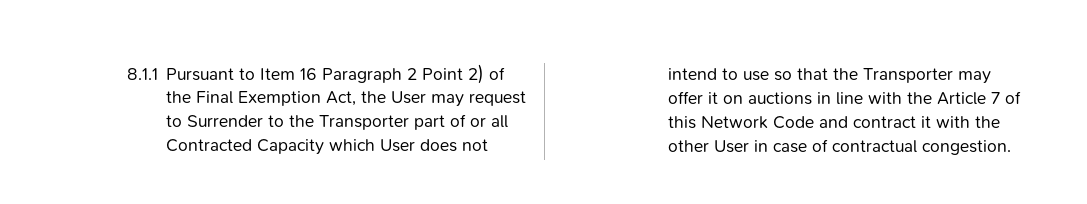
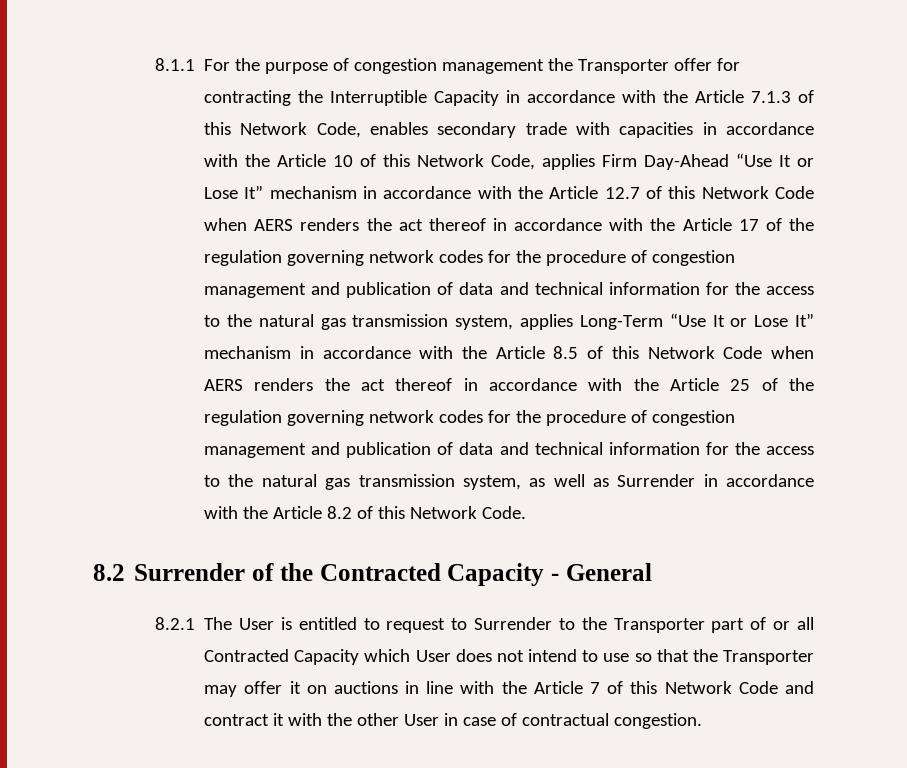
- 8.1.1 Pursuant to Item 16 Paragraph 2 Point 2) of the Final Exemption Act, the User may request to Surrender to the Transporter part of or all Contracted Capacity which User does not intend to use so that the Transporter may offer it on auctions in line with the Article 7 of this Network Code and contract it with the other User in case of contractual congestion.
+ 8.1.1 For the purpose of congestion management the Transporter offer for contracting the Interruptible Capacity in accordance with the Article 7.1.3 of this Network Code, enables secondary trade with capacities in accordance with the Article 10 of this Network Code, applies Firm Day-Ahead “Use It or Lose It” mechanism in accordance with the Article 12.7 of this Network Code when AERS renders the act thereof in accordance with the Article 17 of the regulation governing network codes for the procedure of congestion management and publication of data and technical information for the access to the natural gas transmission system, applies Long-Term “Use It or Lose It” mechanism in accordance with the Article 8.5 of this Network Code when AERS renders the act thereof in accordance with the Article 25 of the regulation governing network codes for the procedure of congestion management and publication of data and technical information for the access to the natural gas transmission system, as well as Surrender in accordance with the Article 8.2 of this Network Code.
+ 8.2 Surrender of the Contracted Capacity - General
+ 8.2.1 The User is entitled to request to Surrender to the Transporter part of or all Contracted Capacity which User does not intend to use so that the Transporter may offer it on auctions in line with the Article 7 of this Network Code and contract it with the other User in case of contractual congestion.

